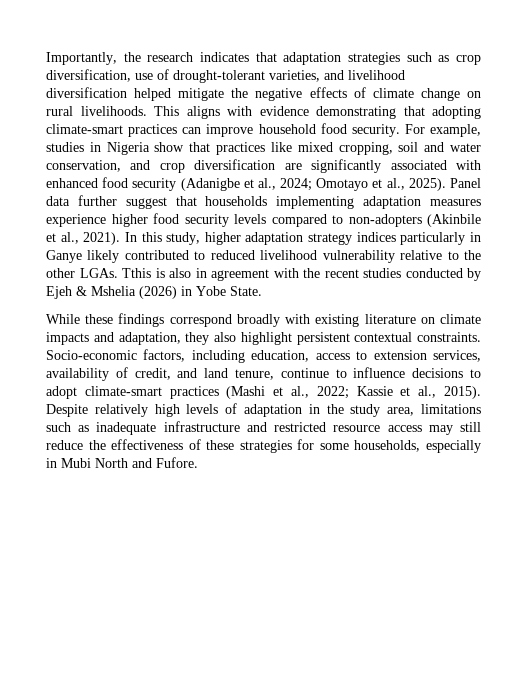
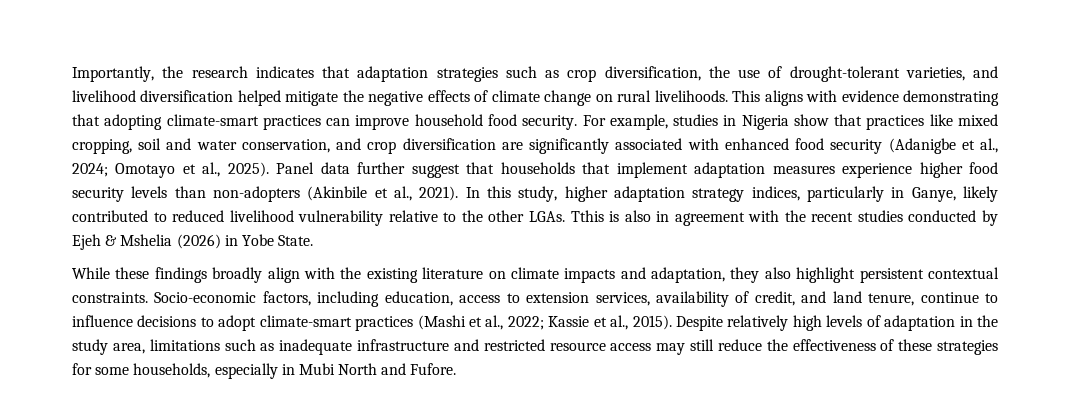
- Importantly, the research indicates that adaptation strategies such as crop diversification, use of drought-tolerant varieties, and livelihood diversification helped mitigate the negative effects of climate change on rural livelihoods.
+ Importantly, the research indicates that adaptation strategies such as crop diversification, the use of drought-tolerant varieties, and livelihood diversification helped mitigate the negative effects of climate change on rural livelihoods.
- Panel data further suggest that households implementing adaptation measures experience higher food security levels compared to non-adopters (Akinbile et al., 2021).
+ Panel data further suggest that households that implement adaptation measures experience higher food security levels than non-adopters (Akinbile et al., 2021).
- In this study, higher adaptation strategy indices particularly in Ganye likely contributed to reduced livelihood vulnerability relative to the other LGAs.
+ In this study, higher adaptation strategy indices, particularly in Ganye, likely contributed to reduced livelihood vulnerability relative to the other LGAs.
- While these findings correspond broadly with existing literature on climate impacts and adaptation, they also highlight persistent contextual constraints.
+ While these findings broadly align with the existing literature on climate impacts and adaptation, they also highlight persistent contextual constraints.

